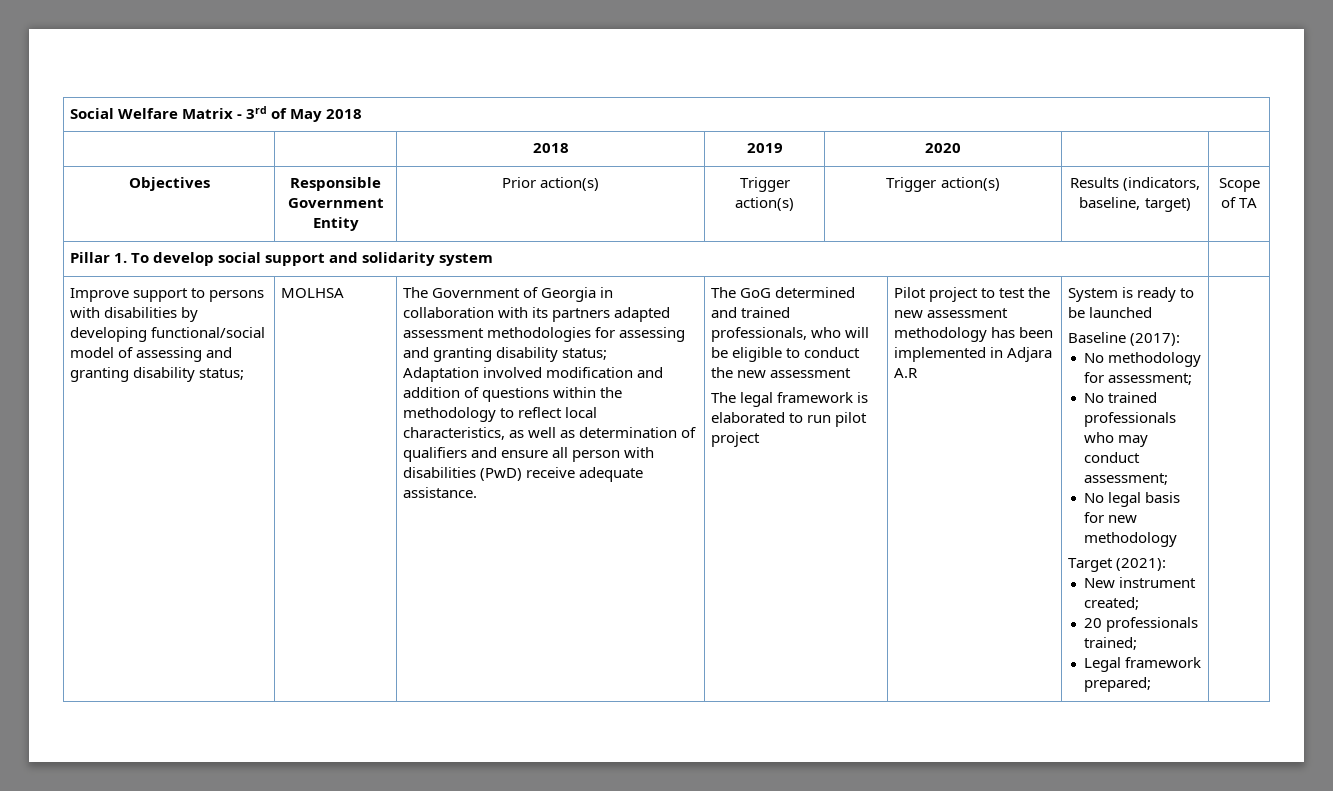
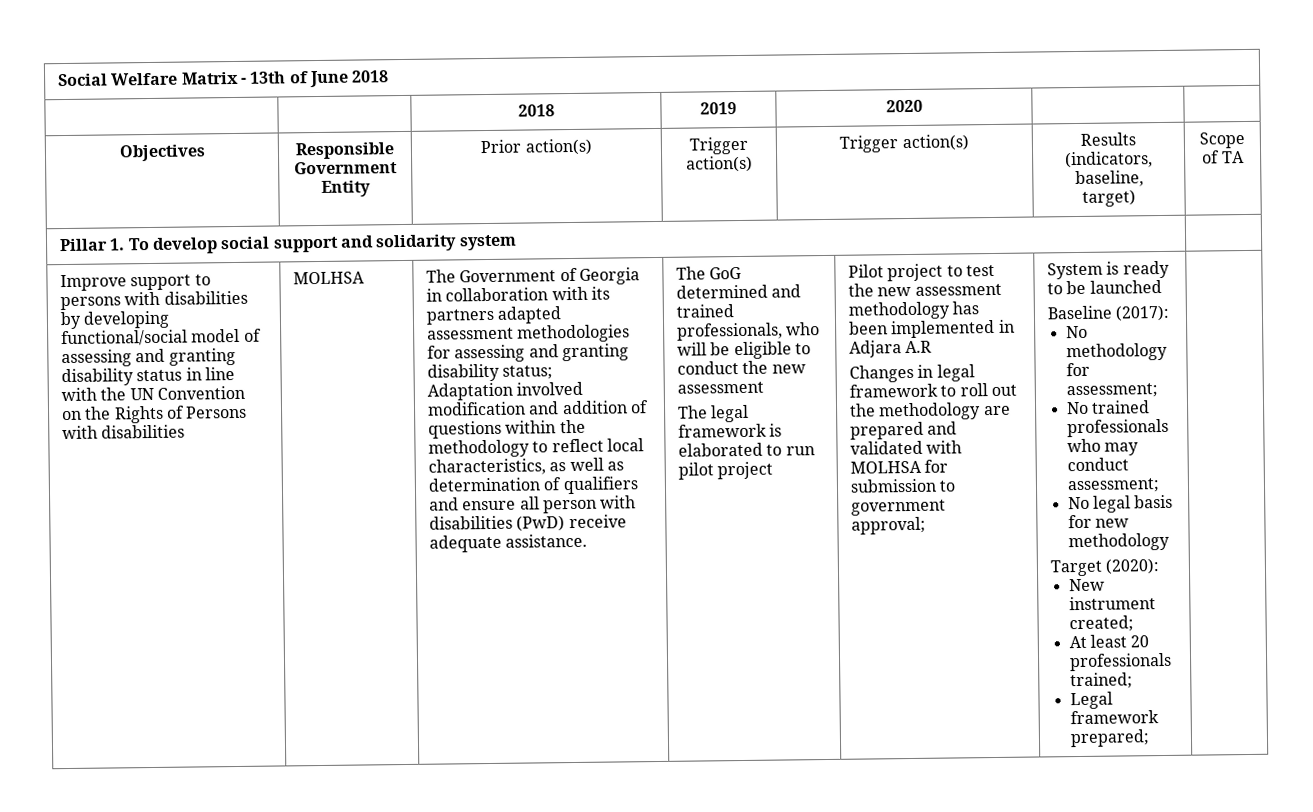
- Social Welfare Matrix - 3rd of May 2018
+ Social Welfare Matrix - 13th of June 2018
- Improve support to persons with disabilities by developing functional/social model of assessing and granting disability status;
+ Improve support to persons with disabilities by developing functional/social model of assessing and granting disability status in line with the UN Convention on the Rights of Persons with disabilities
+ Changes in legal framework to roll out the methodology are prepared and validated with MOLHSA for submission to government approval;
- Target (2021):
+ Target (2020):
- 20 professionals trained;
+ At least 20 professionals trained;

